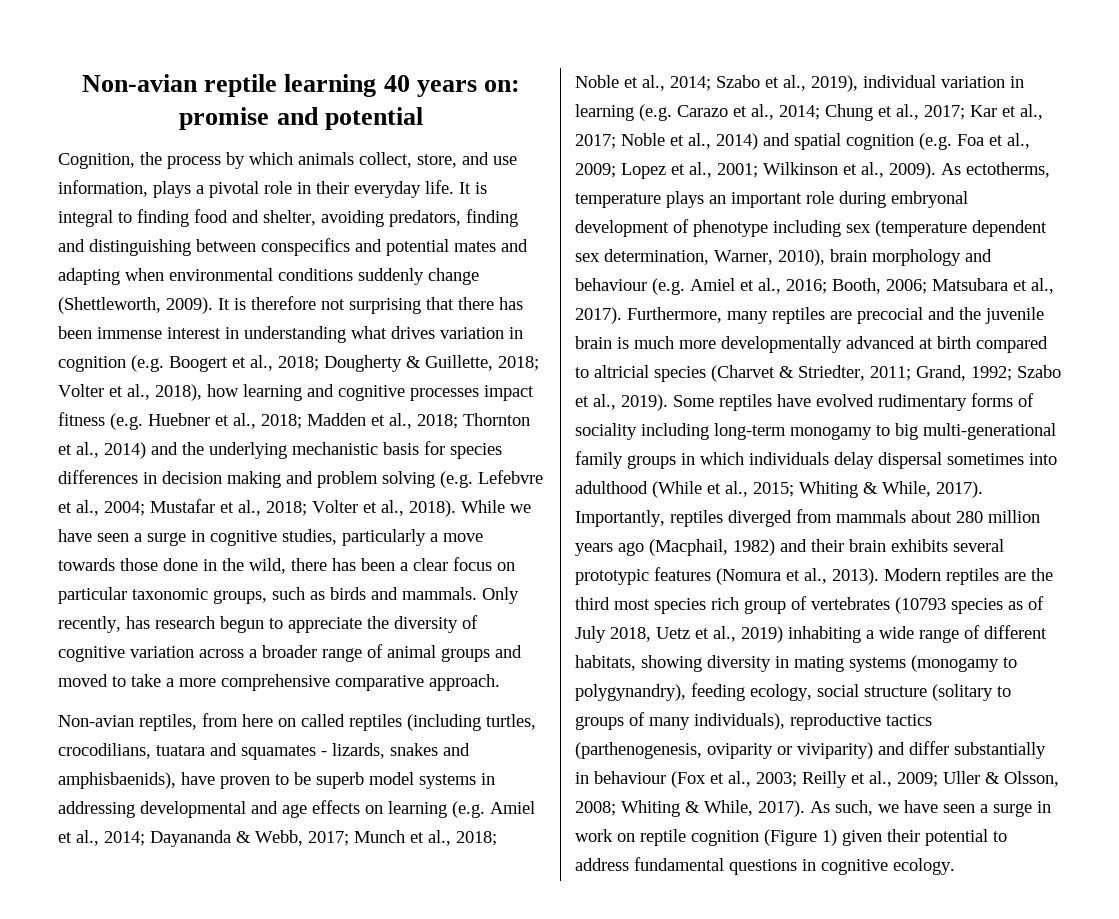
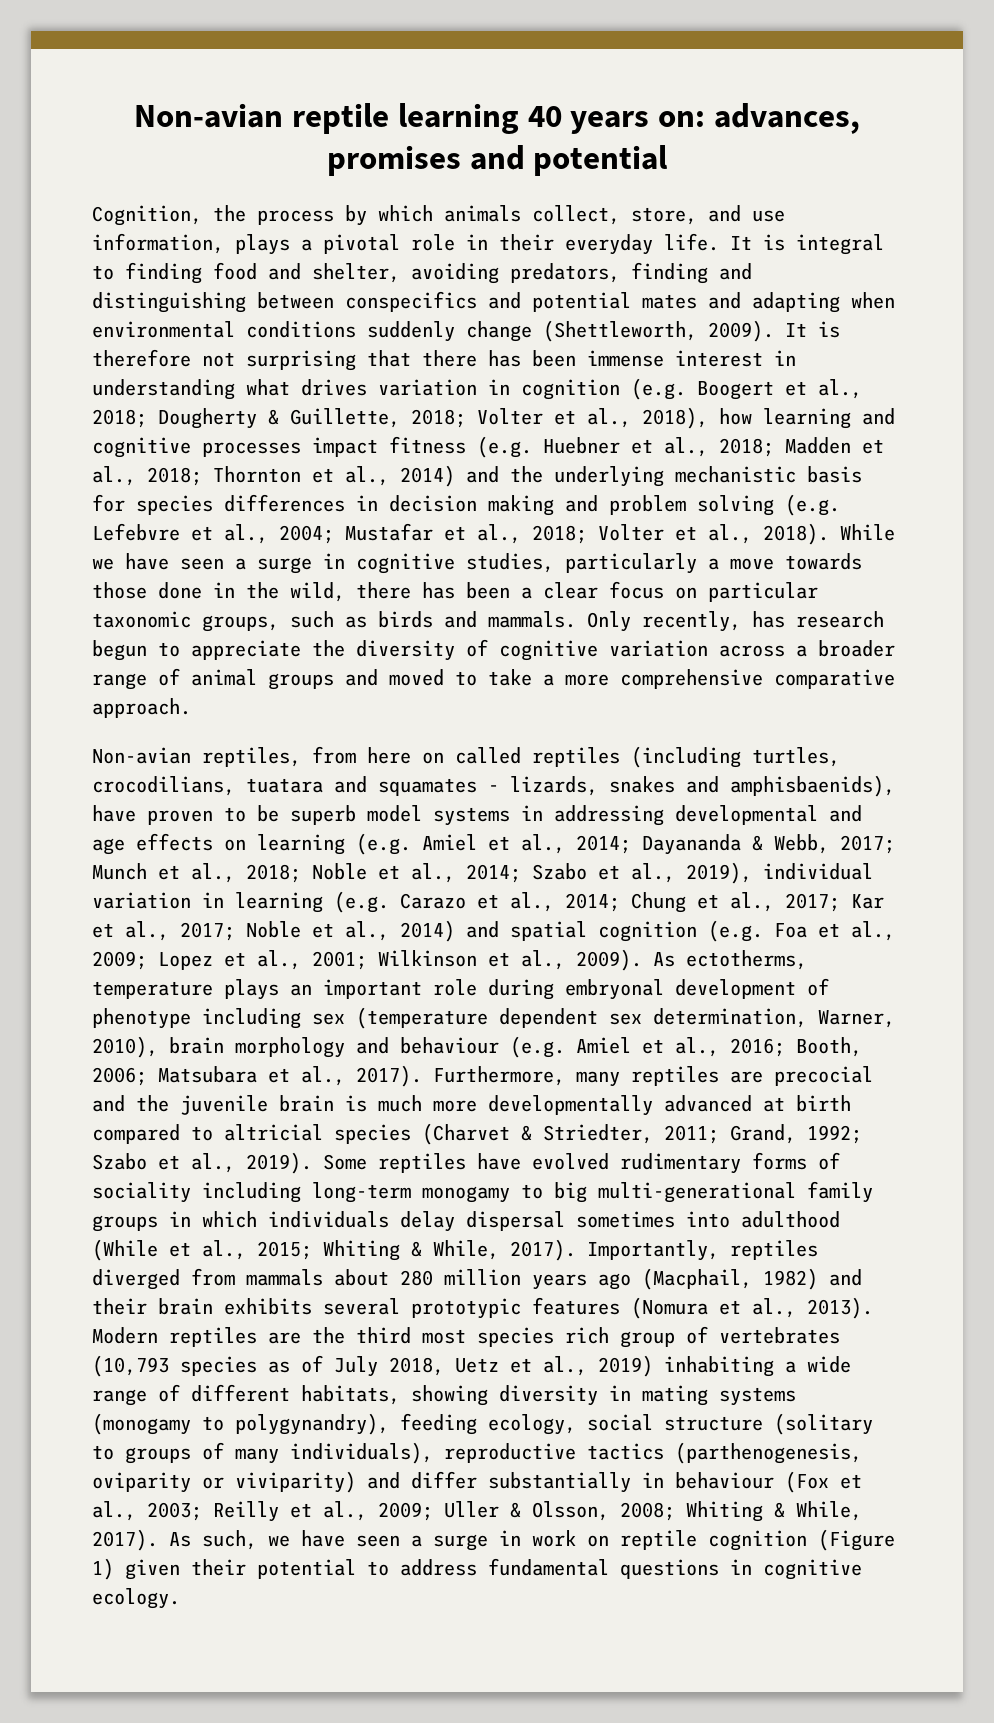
- Non-avian reptile learning 40 years on: promise and potential
+ Non-avian reptile learning 40 years on: advances, promises and potential
- Modern reptiles are the third most species rich group of vertebrates (10793 species as of July 2018, Uetz et al., 2019) inhabiting a wide range of different habitats, showing diversity in mating systems (monogamy to polygynandry), feeding ecology, social structure (solitary to groups of many individuals), reproductive tactics (parthenogenesis, oviparity or viviparity) and differ substantially in behaviour (Fox et al., 2003;
+ Modern reptiles are the third most species rich group of vertebrates (10,793 species as of July 2018, Uetz et al., 2019) inhabiting a wide range of different habitats, showing diversity in mating systems (monogamy to polygynandry), feeding ecology, social structure (solitary to groups of many individuals), reproductive tactics (parthenogenesis, oviparity or viviparity) and differ substantially in behaviour (Fox et al., 2003;

